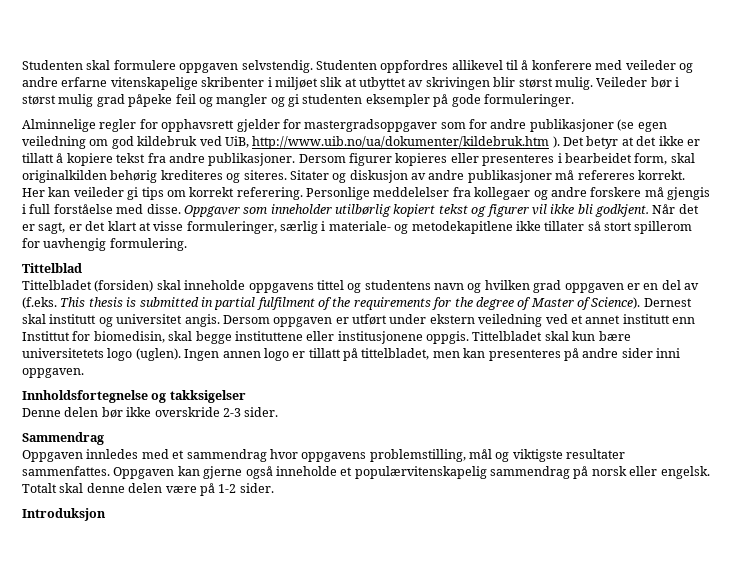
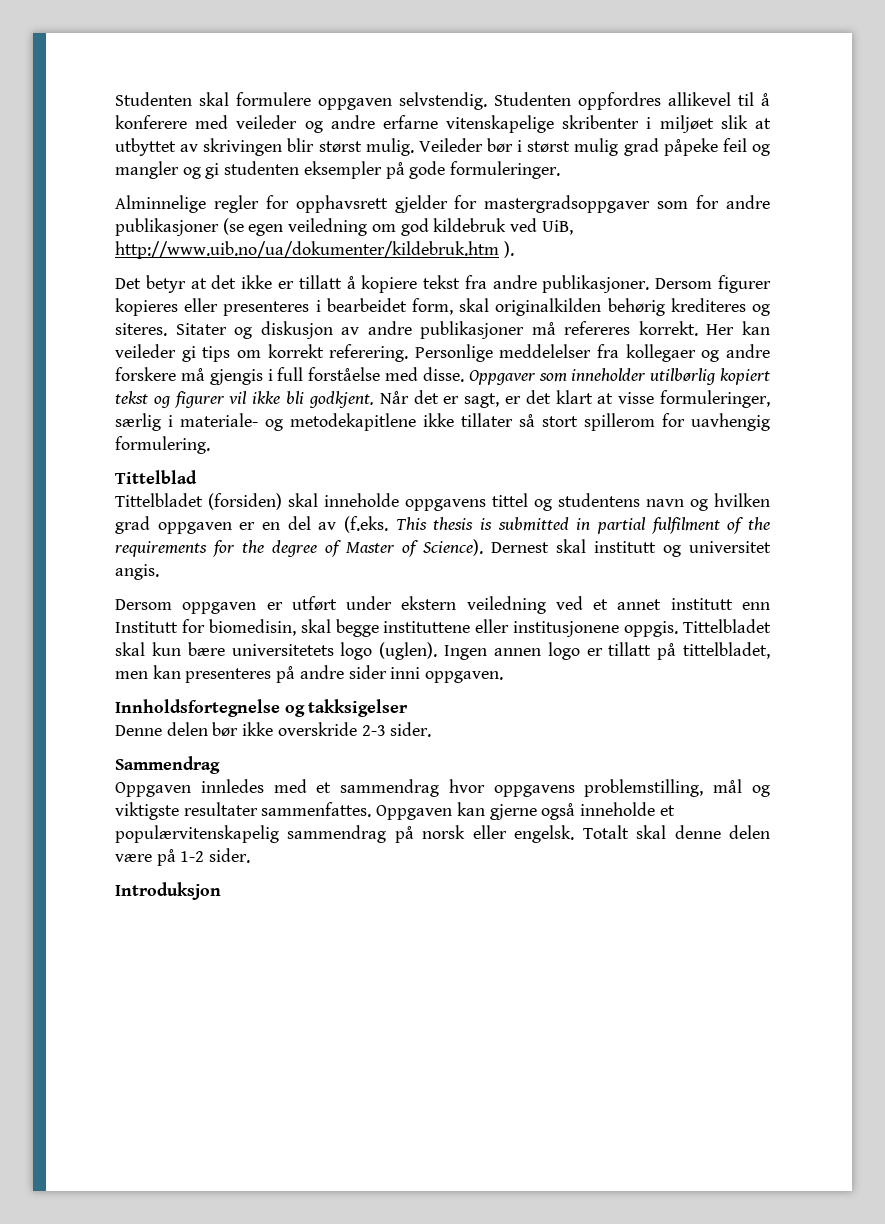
- Alminnelige regler for opphavsrett gjelder for mastergradsoppgaver som for andre publikasjoner (se egen veiledning om god kildebruk ved UiB, http://www.uib.no/ua/dokumenter/kildebruk.htm ). Det betyr at det ikke er tillatt å kopiere tekst fra andre publikasjoner.
+ Alminnelige regler for opphavsrett gjelder for mastergradsoppgaver som for andre publikasjoner (se egen veiledning om god kildebruk ved UiB, http://www.uib.no/ua/dokumenter/kildebruk.htm ).
+ Det betyr at det ikke er tillatt å kopiere tekst fra andre publikasjoner.
- Dernest skal institutt og universitet angis. Dersom oppgaven er utført under ekstern veiledning ved et annet institutt enn Instittut for biomedisin, skal begge instituttene eller institusjonene oppgis.
+ Dernest skal institutt og universitet angis.
+ Dersom oppgaven er utført under ekstern veiledning ved et annet institutt enn Institutt for biomedisin, skal begge instituttene eller institusjonene oppgis.

